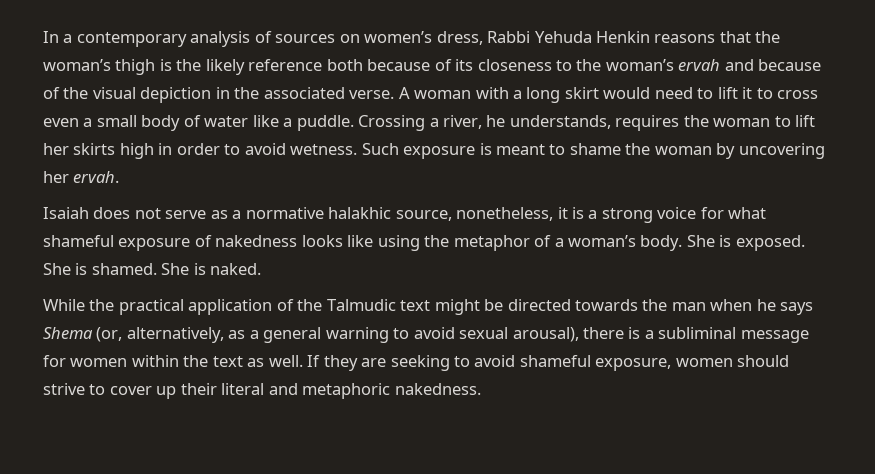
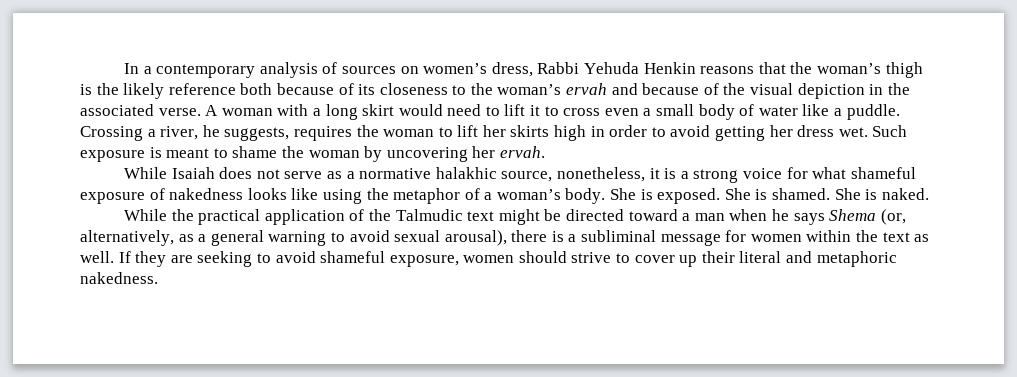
- Crossing a river, he understands, requires the woman to lift her skirts high in order to avoid wetness.
+ Crossing a river, he suggests, requires the woman to lift her skirts high in order to avoid getting her dress wet.
- Isaiah does not serve as a normative halakhic source, nonetheless, it is a strong voice for what shameful exposure of nakedness looks like using the metaphor of a woman’s body.
+ While Isaiah does not serve as a normative halakhic source, nonetheless, it is a strong voice for what shameful exposure of nakedness looks like using the metaphor of a woman’s body.
- While the practical application of the Talmudic text might be directed towards the man when he says Shema (or, alternatively, as a general warning to avoid sexual arousal), there is a subliminal message for women within the text as well.
+ While the practical application of the Talmudic text might be directed toward a man when he says Shema (or, alternatively, as a general warning to avoid sexual arousal), there is a subliminal message for women within the text as well.

